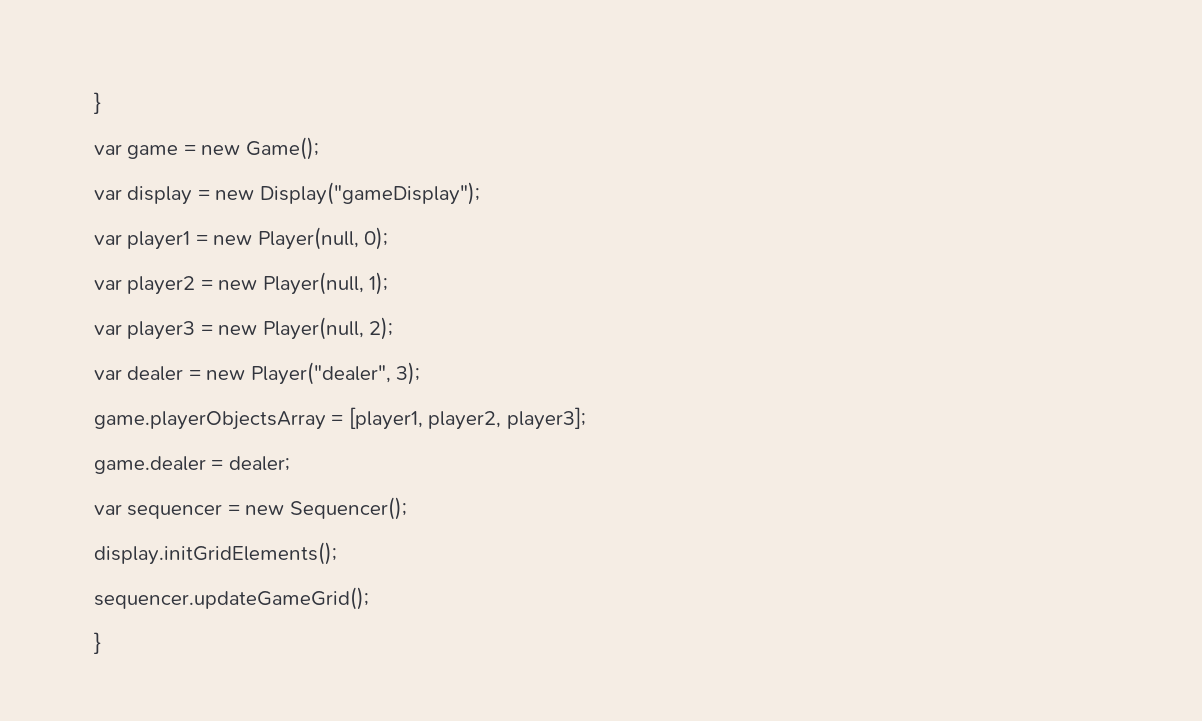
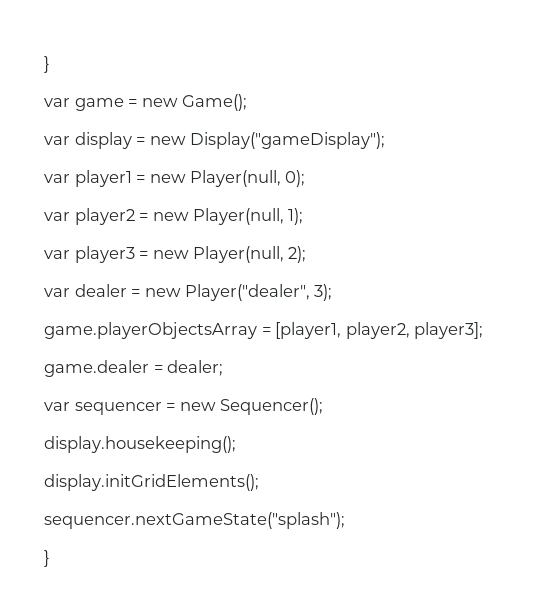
+ display.housekeeping();
- sequencer.updateGameGrid();
+ sequencer.nextGameState("splash");

